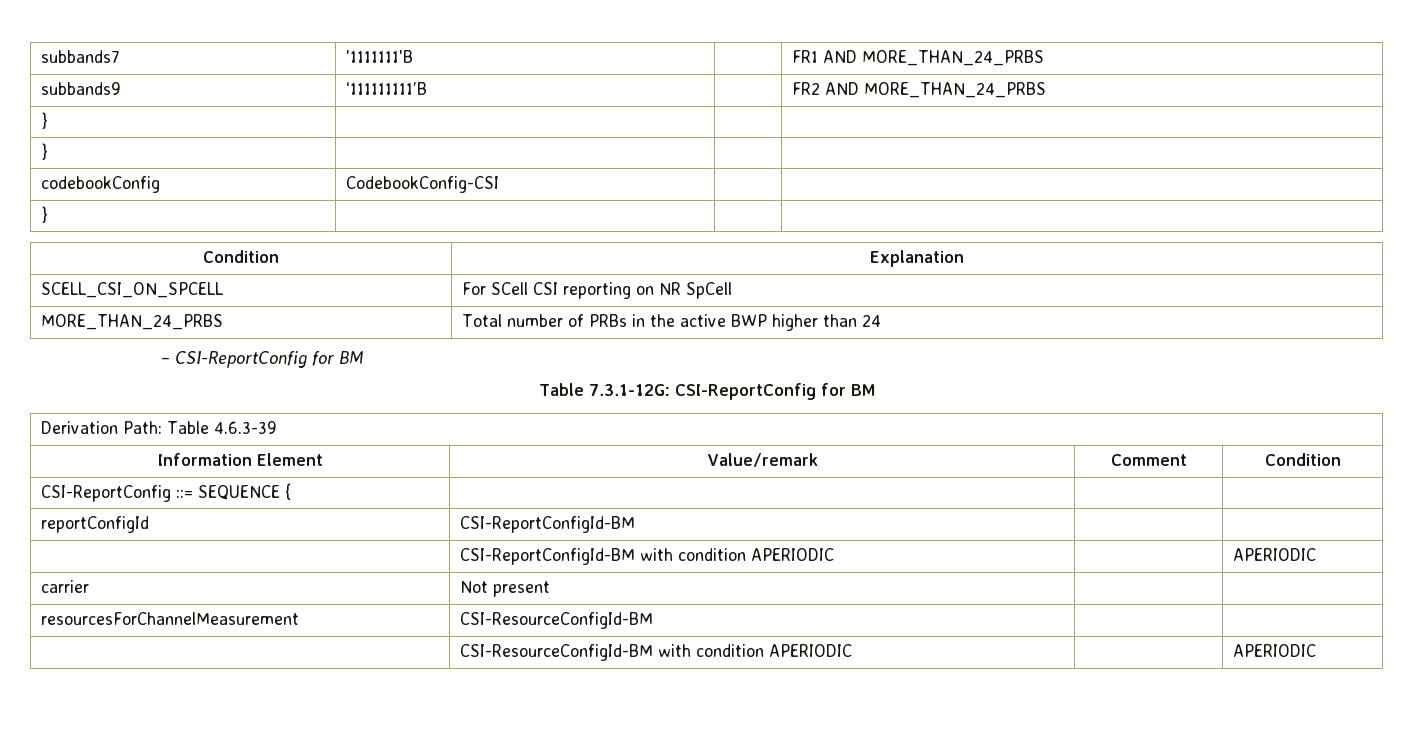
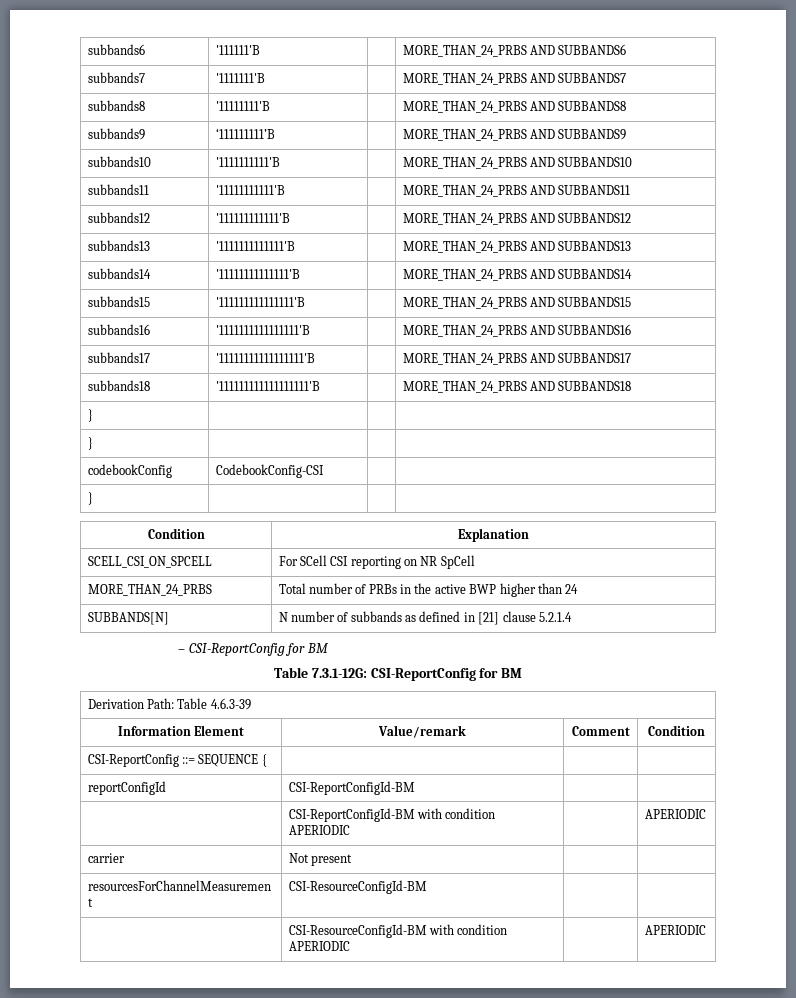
- subbands7 | '1111111'B | | FR1 AND MORE_THAN_24_PRBS
+ subbands6 | '111111'B | | MORE_THAN_24_PRBS AND SUBBANDS6
+ subbands7 | '1111111'B | | MORE_THAN_24_PRBS AND SUBBANDS7
+ subbands8 | '11111111'B | | MORE_THAN_24_PRBS AND SUBBANDS8
- subbands9 | ‘111111111’B | | FR2 AND MORE_THAN_24_PRBS
+ subbands9 | ‘111111111’B | | MORE_THAN_24_PRBS AND SUBBANDS9
+ subbands10 | '1111111111'B | | MORE_THAN_24_PRBS AND SUBBANDS10
+ subbands11 | '11111111111'B | | MORE_THAN_24_PRBS AND SUBBANDS11
+ subbands12 | '111111111111'B | | MORE_THAN_24_PRBS AND SUBBANDS12
+ subbands13 | '1111111111111'B | | MORE_THAN_24_PRBS AND SUBBANDS13
+ subbands14 | '11111111111111'B | | MORE_THAN_24_PRBS AND SUBBANDS14
+ subbands15 | '111111111111111'B | | MORE_THAN_24_PRBS AND SUBBANDS15
+ subbands16 | '1111111111111111'B | | MORE_THAN_24_PRBS AND SUBBANDS16
+ subbands17 | '11111111111111111'B | | MORE_THAN_24_PRBS AND SUBBANDS17
+ subbands18 | '111111111111111111'B | | MORE_THAN_24_PRBS AND SUBBANDS18
+ SUBBANDS[N] | N number of subbands as defined in [21] clause 5.2.1.4

